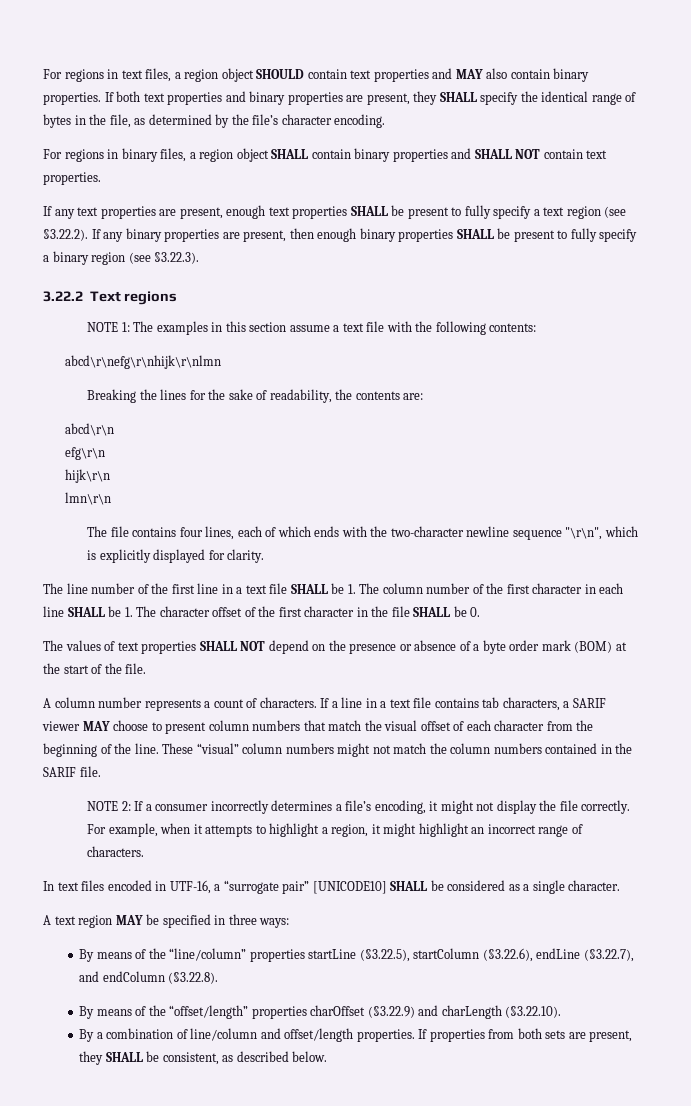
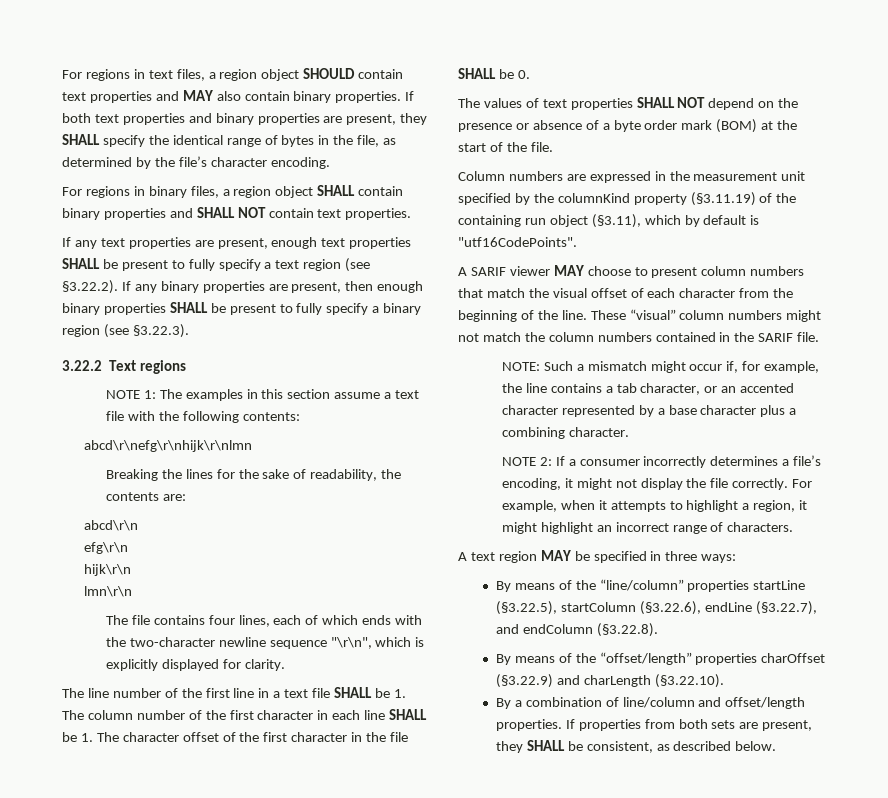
- A column number represents a count of characters. If a line in a text file contains tab characters, a SARIF viewer MAY choose to present column numbers that match the visual offset of each character from the beginning of the line.
+ Column numbers are expressed in the measurement unit specified by the columnKind property (§3.11.19) of the containing run object (§3.11), which by default is "utf16CodePoints".
+ A SARIF viewer MAY choose to present column numbers that match the visual offset of each character from the beginning of the line.
+ NOTE: Such a mismatch might occur if, for example, the line contains a tab character, or an accented character represented by a base character plus a combining character.
- In text files encoded in UTF-16, a “surrogate pair” [UNICODE10] SHALL be considered as a single character.

